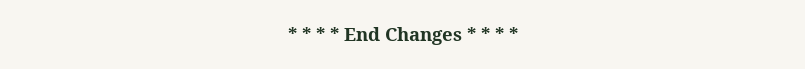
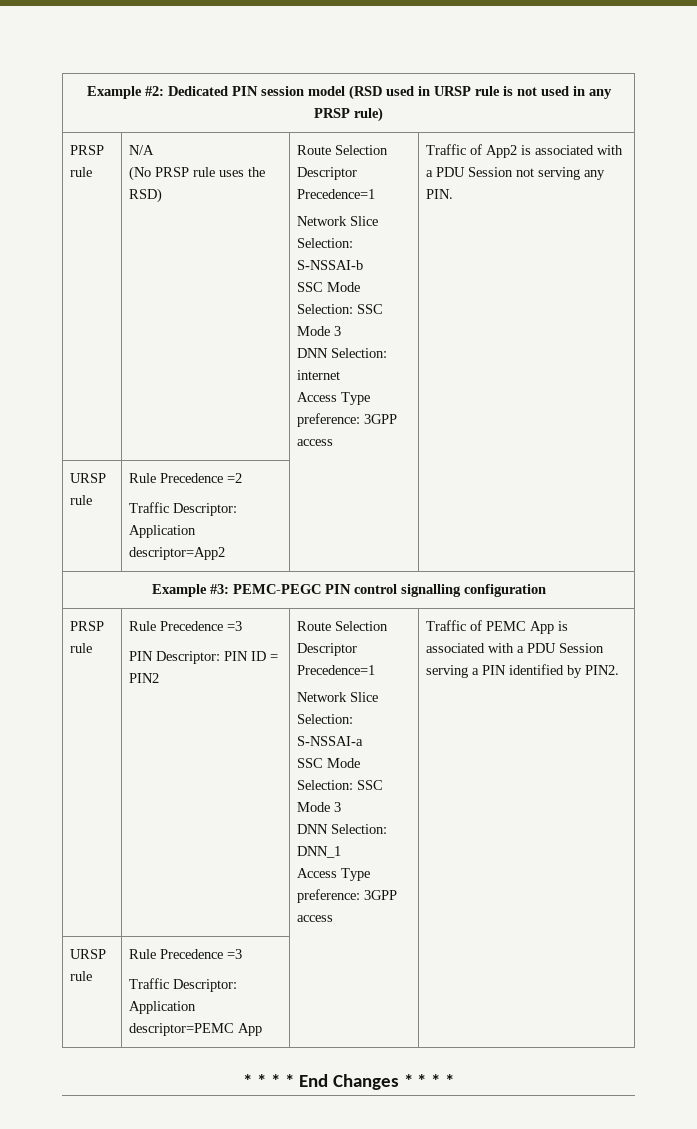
+ Example #2: Dedicated PIN session model (RSD used in URSP rule is not used in any PRSP rule)
+ PRSP rule | N/A
+ (No PRSP rule uses the RSD) | Route Selection Descriptor Precedence=1
+ Network Slice Selection: S-NSSAI-b
+ SSC Mode Selection: SSC Mode 3
+ DNN Selection: internet
+ Access Type preference: 3GPP access | Traffic of App2 is associated with a PDU Session not serving any PIN.
+ URSP rule | Rule Precedence =2
+ Traffic Descriptor: Application descriptor=App2 | |
+ Example #3: PEMC-PEGC PIN control signalling configuration
+ PRSP rule | Rule Precedence =3
+ PIN Descriptor: PIN ID = PIN2 | Route Selection Descriptor Precedence=1
+ Network Slice Selection: S-NSSAI-a
+ SSC Mode Selection: SSC Mode 3
+ DNN Selection: DNN_1
+ Access Type preference: 3GPP access | Traffic of PEMC App is associated with a PDU Session serving a PIN identified by PIN2.
+ URSP rule | Rule Precedence =3
+ Traffic Descriptor: Application descriptor=PEMC App | |

